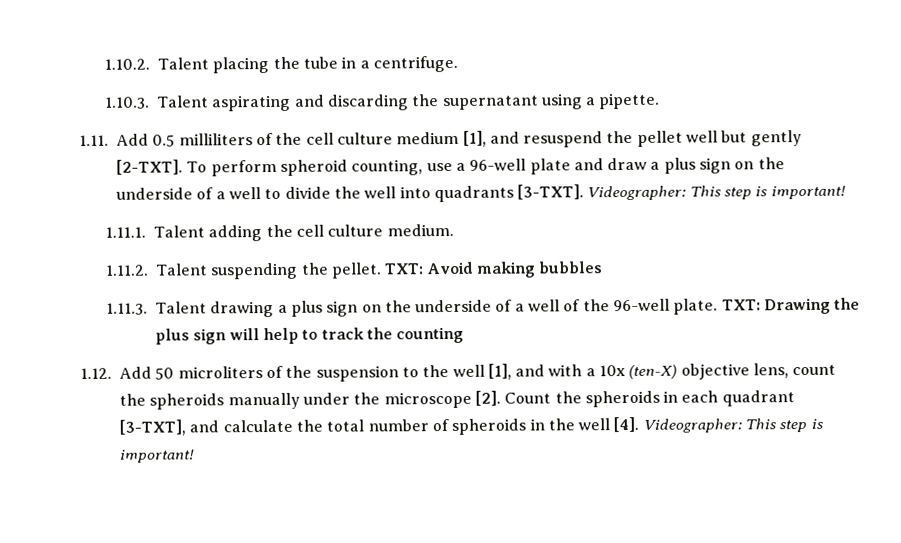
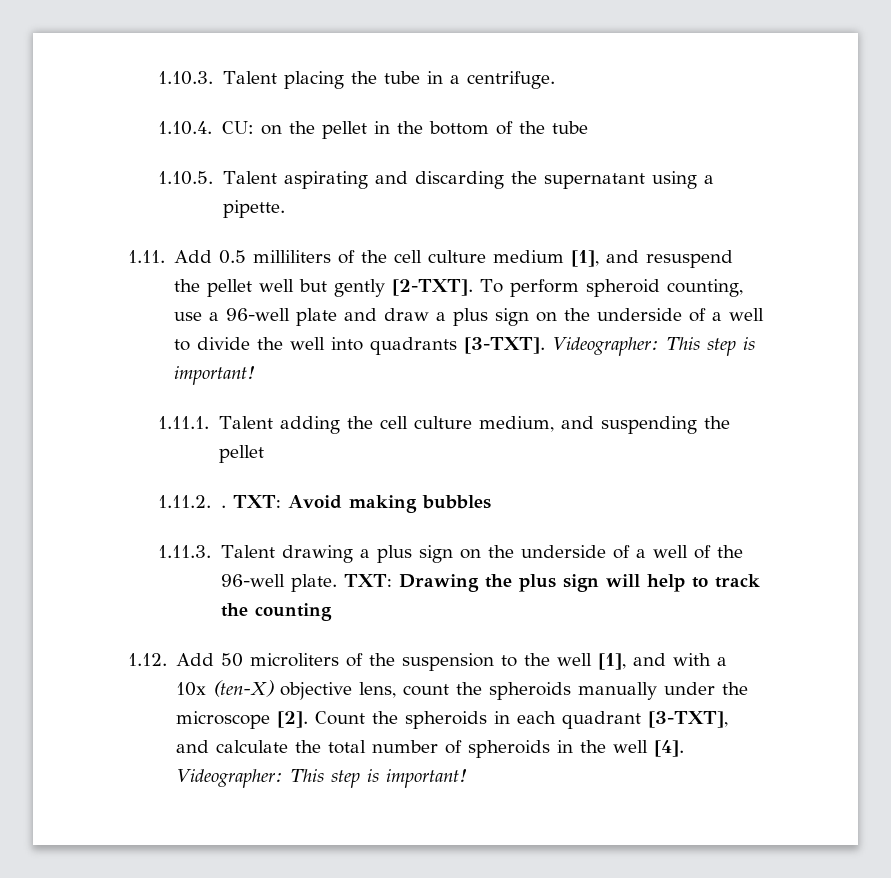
- 1.10.2. Talent placing the tube in a centrifuge.
+ 1.10.3. Talent placing the tube in a centrifuge.
- 1.10.3. Talent aspirating and discarding the supernatant using a pipette.
+ 1.10.4. CU: on the pellet in the bottom of the tube
+ 1.10.5. Talent aspirating and discarding the supernatant using a pipette.
- 1.11.1. Talent adding the cell culture medium.
- 1.11.2. Talent suspending the pellet.
+ 1.11.1. Talent adding the cell culture medium, and suspending the pellet
+ 1.11.2. .

